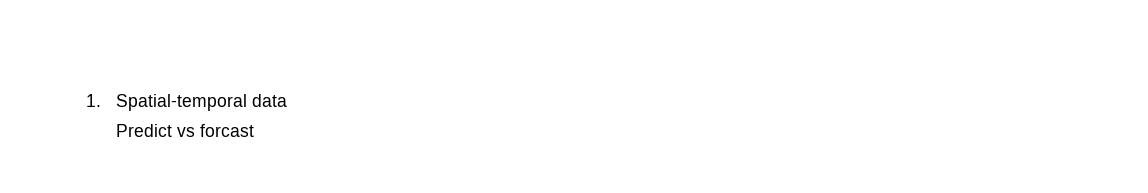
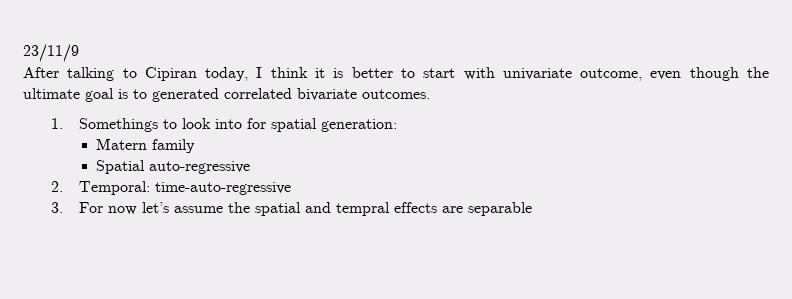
- 1. Spatial-temporal data
- Predict vs forcast
+ 23/11/9
+ After talking to Cipiran today, I think it is better to start with univariate outcome, even though the ultimate goal is to generated correlated bivariate outcomes.
+ 1. Somethings to look into for spatial generation:
+ Matern family
+ Spatial auto-regressive
+ 2. Temporal: time-auto-regressive
+ 3. For now let’s assume the spatial and tempral effects are separable

